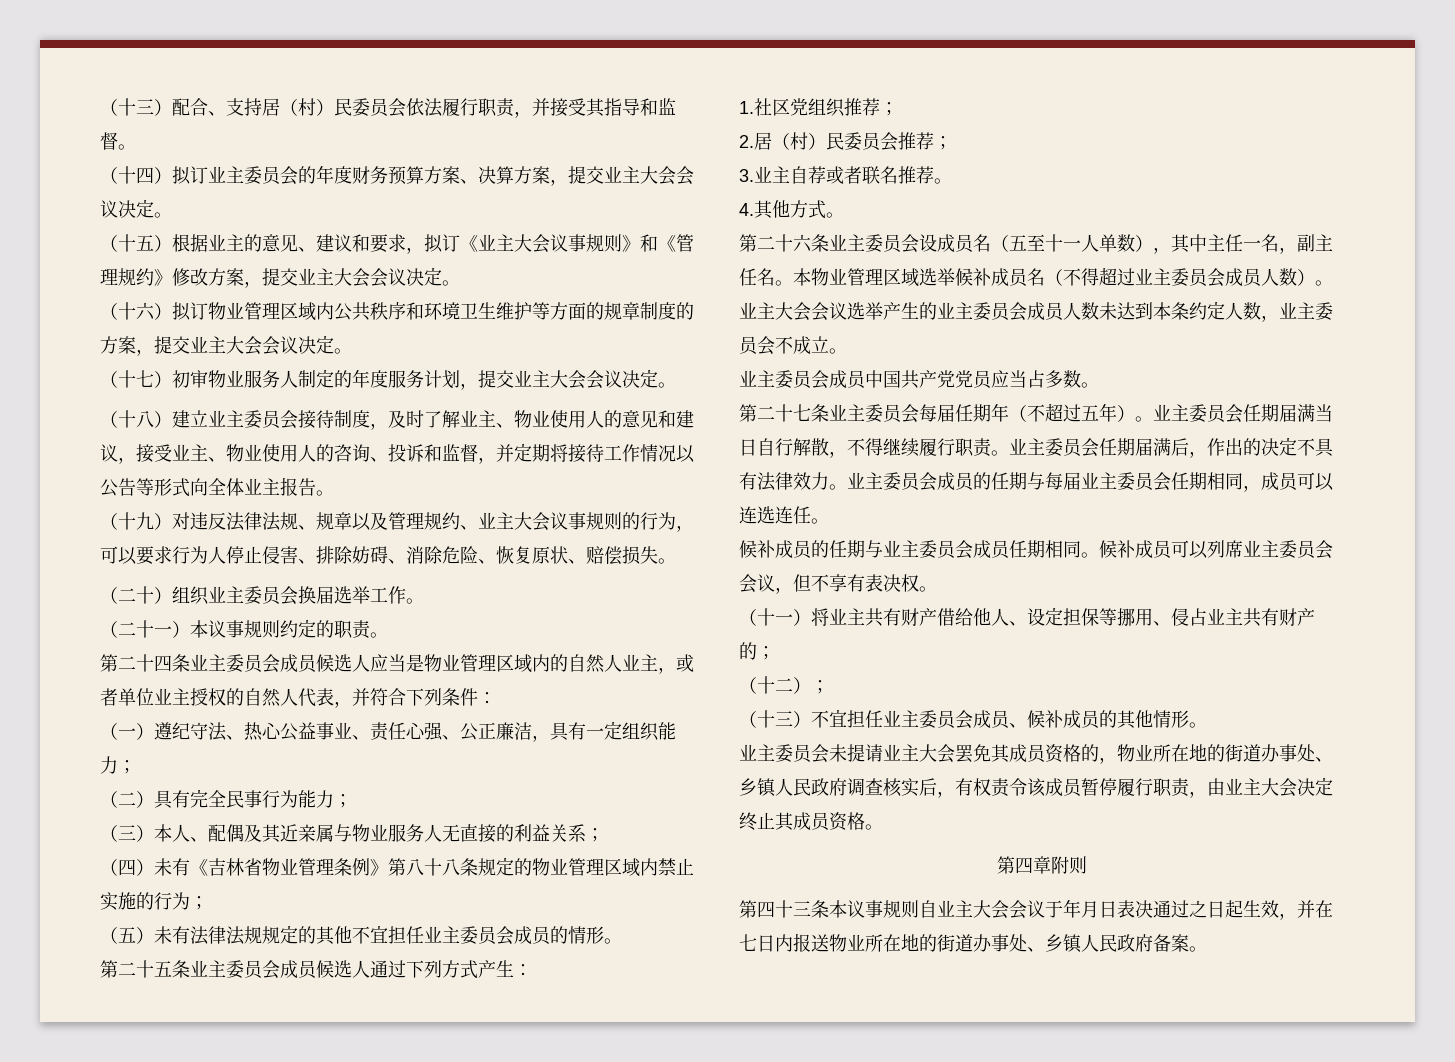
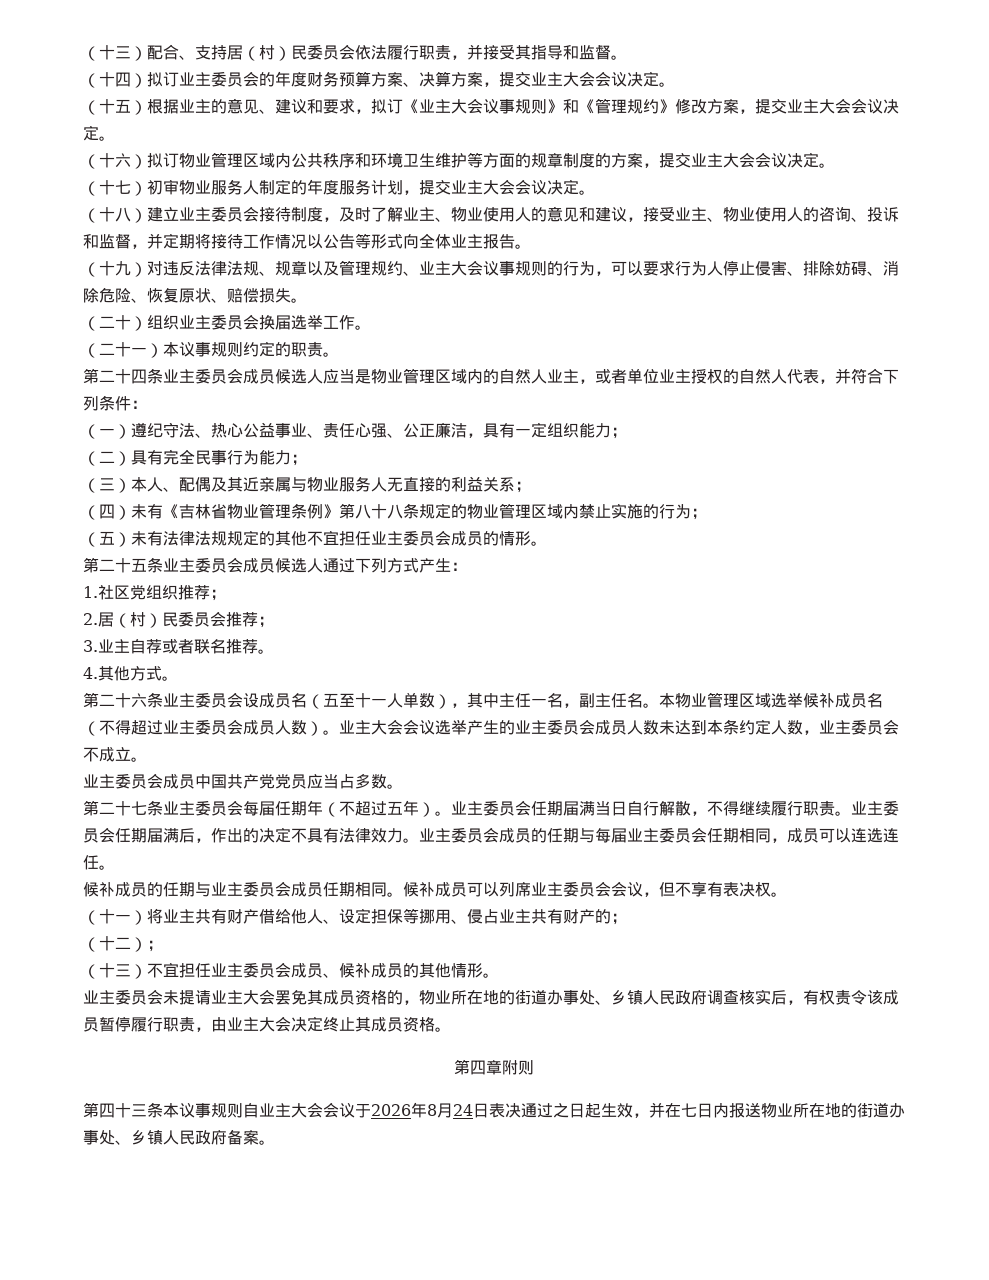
- 第四十三条本议事规则自业主大会会议于年月日表决通过之日起生效，并在七日内报送物业所在地的街道办事处、乡镇人民政府备案。
+ 第四十三条本议事规则自业主大会会议于2026年8月24日表决通过之日起生效，并在七日内报送物业所在地的街道办事处、乡镇人民政府备案。

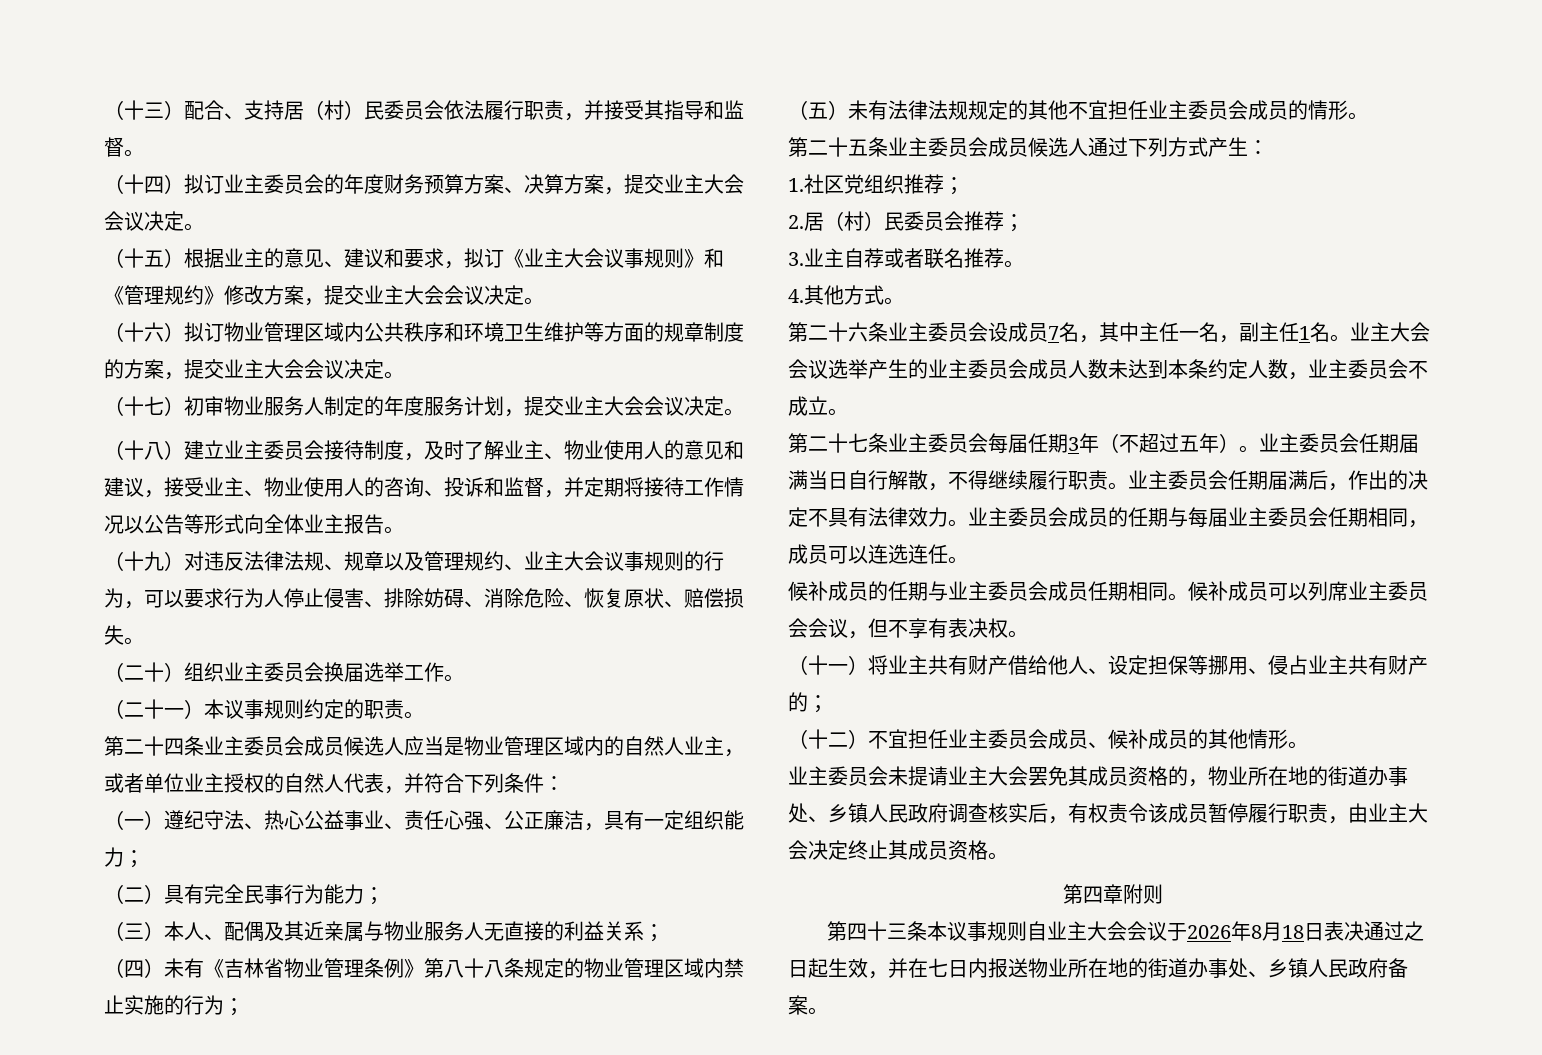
- 第二十六条业主委员会设成员名（五至十一人单数），其中主任一名，副主任名。本物业管理区域选举候补成员名（不得超过业主委员会成员人数）。
+ 第二十六条业主委员会设成员7名，其中主任一名，副主任1名。
- 业主委员会成员中国共产党党员应当占多数。
- 第二十七条业主委员会每届任期年（不超过五年）。
+ 第二十七条业主委员会每届任期3年（不超过五年）。
- （十二）；
- （十三）不宜担任业主委员会成员、候补成员的其他情形。
+ （十二）不宜担任业主委员会成员、候补成员的其他情形。
- 第四十三条本议事规则自业主大会会议于2026年8月24日表决通过之日起生效，并在七日内报送物业所在地的街道办事处、乡镇人民政府备案。
+ 第四十三条本议事规则自业主大会会议于2026年8月18日表决通过之日起生效，并在七日内报送物业所在地的街道办事处、乡镇人民政府备案。

